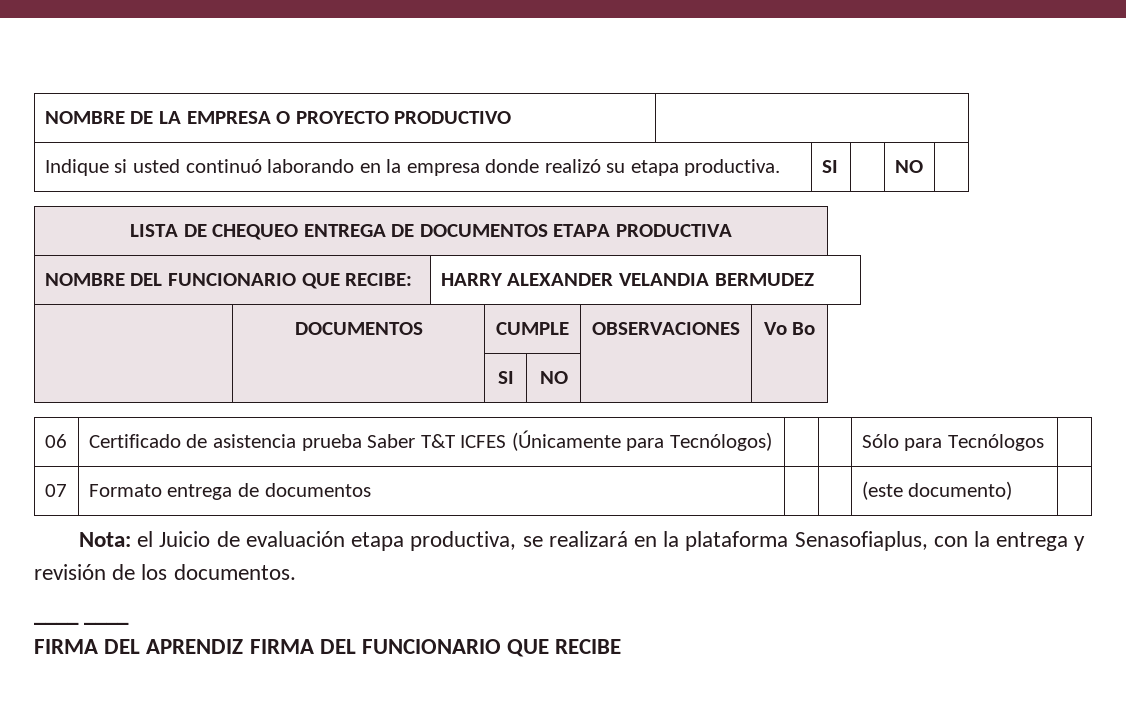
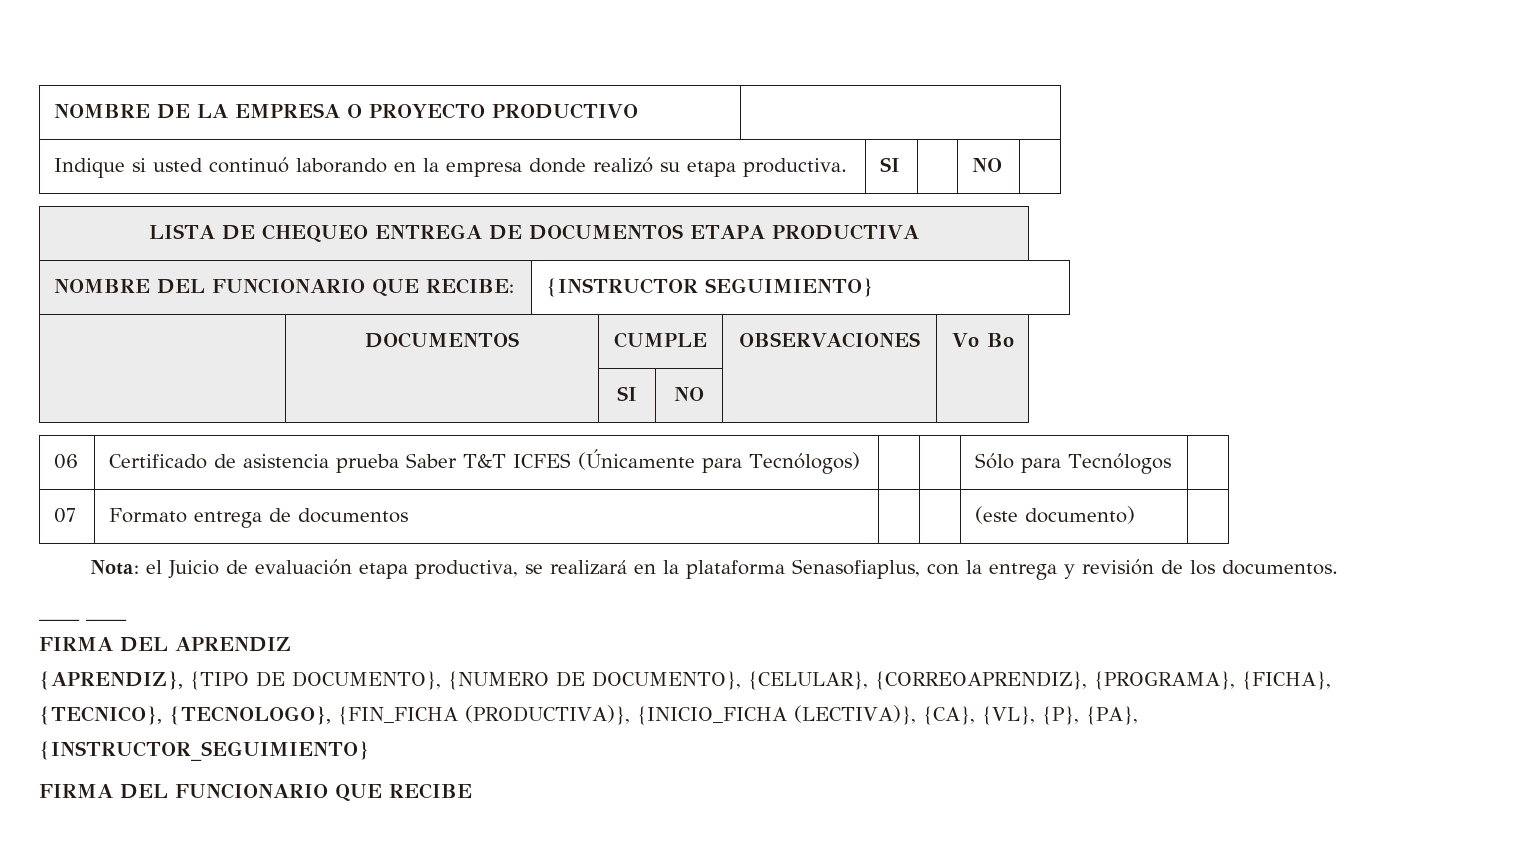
- NOMBRE DEL FUNCIONARIO QUE RECIBE: | HARRY ALEXANDER VELANDIA BERMUDEZ
+ NOMBRE DEL FUNCIONARIO QUE RECIBE: | {INSTRUCTOR SEGUIMIENTO}
- FIRMA DEL APRENDIZ FIRMA DEL FUNCIONARIO QUE RECIBE
+ FIRMA DEL APRENDIZ
+ {APRENDIZ}, {TIPO DE DOCUMENTO}, {NUMERO DE DOCUMENTO}, {CELULAR}, {CORREOAPRENDIZ}, {PROGRAMA}, {FICHA}, {TECNICO}, {TECNOLOGO}, {FIN_FICHA (PRODUCTIVA)}, {INICIO_FICHA (LECTIVA)}, {CA}, {VL}, {P}, {PA}, {INSTRUCTOR_SEGUIMIENTO}
+ FIRMA DEL FUNCIONARIO QUE RECIBE

